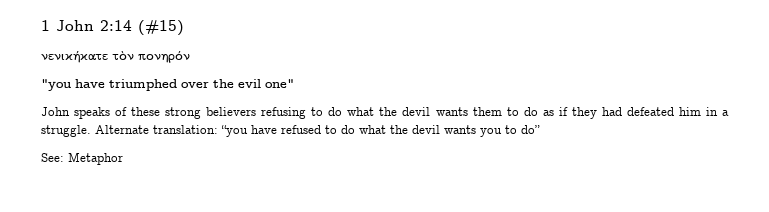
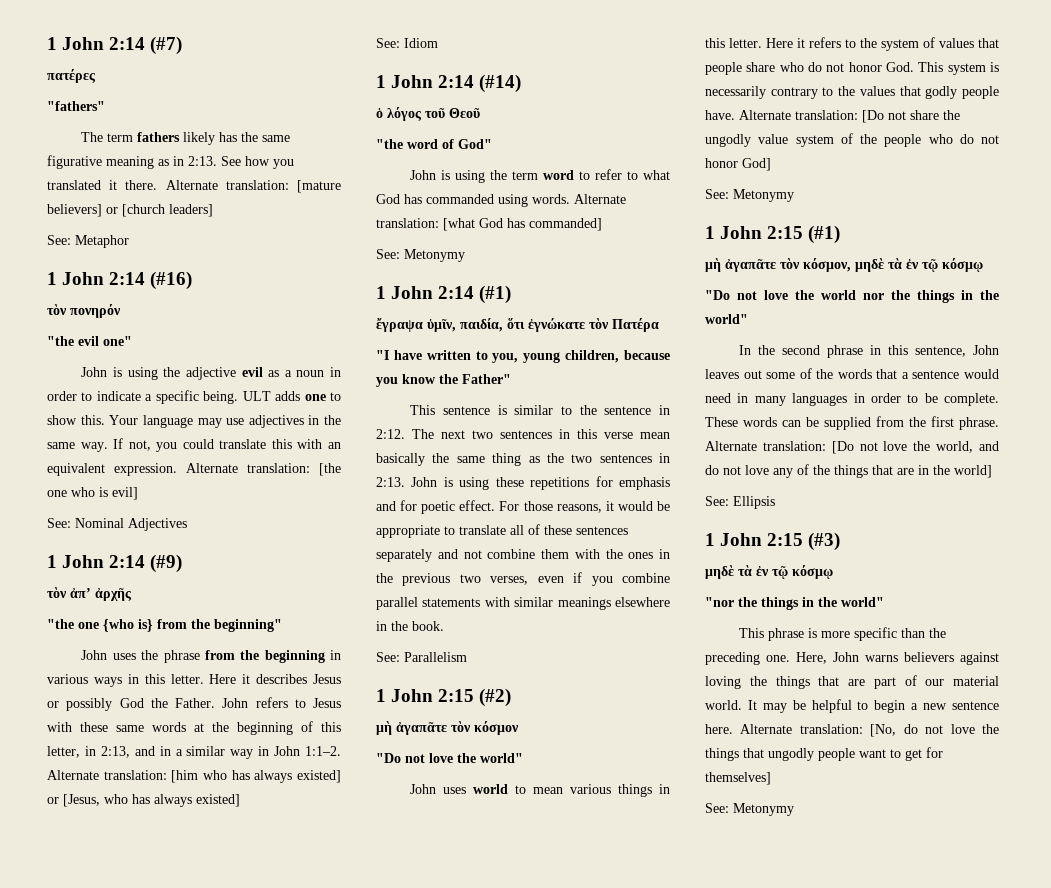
- 1 John 2:14 (#15)
- νενικήκατε τὸν πονηρόν
- "you have triumphed over the evil one"
- John speaks of these strong believers refusing to do what the devil wants them to do as if they had defeated him in a struggle. Alternate translation: “you have refused to do what the devil wants you to do”
+ 1 John 2:14 (#7)
+ πατέρες
+ "fathers"
+ The term fathers likely has the same figurative meaning as in 2:13. See how you translated it there. Alternate translation: [mature believers] or [church leaders]
  See: Metaphor
+ 1 John 2:14 (#16)
+ τὸν πονηρόν
+ "the evil one"
+ John is using the adjective evil as a noun in order to indicate a specific being. ULT adds one to show this. Your language may use adjectives in the same way. If not, you could translate this with an equivalent expression. Alternate translation: [the one who is evil]
+ See: Nominal Adjectives
+ 1 John 2:14 (#9)
+ τὸν ἀπ’ ἀρχῆς
+ "the one {who is} from the beginning"
+ John uses the phrase from the beginning in various ways in this letter. Here it describes Jesus or possibly God the Father. John refers to Jesus with these same words at the beginning of this letter, in 2:13, and in a similar way in John 1:1–2. Alternate translation: [him who has always existed] or [Jesus, who has always existed]
+ See: Idiom
+ 1 John 2:14 (#14)
+ ὁ λόγος τοῦ Θεοῦ
+ "the word of God"
+ John is using the term word to refer to what God has commanded using words. Alternate translation: [what God has commanded]
+ See: Metonymy
+ 1 John 2:14 (#1)
+ ἔγραψα ὑμῖν, παιδία, ὅτι ἐγνώκατε τὸν Πατέρα
+ "I have written to you, young children, because you know the Father"
+ This sentence is similar to the sentence in 2:12. The next two sentences in this verse mean basically the same thing as the two sentences in 2:13. John is using these repetitions for emphasis and for poetic effect. For those reasons, it would be appropriate to translate all of these sentences separately and not combine them with the ones in the previous two verses, even if you combine parallel statements with similar meanings elsewhere in the book.
+ See: Parallelism
+ 1 John 2:15 (#2)
+ μὴ ἀγαπᾶτε τὸν κόσμον
+ "Do not love the world"
+ John uses world to mean various things in this letter. Here it refers to the system of values that people share who do not honor God. This system is necessarily contrary to the values that godly people have. Alternate translation: [Do not share the ungodly value system of the people who do not honor God]
+ See: Metonymy
+ 1 John 2:15 (#1)
+ μὴ ἀγαπᾶτε τὸν κόσμον, μηδὲ τὰ ἐν τῷ κόσμῳ
+ "Do not love the world nor the things in the world"
+ In the second phrase in this sentence, John leaves out some of the words that a sentence would need in many languages in order to be complete. These words can be supplied from the first phrase. Alternate translation: [Do not love the world, and do not love any of the things that are in the world]
+ See: Ellipsis
+ 1 John 2:15 (#3)
+ μηδὲ τὰ ἐν τῷ κόσμῳ
+ "nor the things in the world"
+ This phrase is more specific than the preceding one. Here, John warns believers against loving the things that are part of our material world. It may be helpful to begin a new sentence here. Alternate translation: [No, do not love the things that ungodly people want to get for themselves]
+ See: Metonymy

